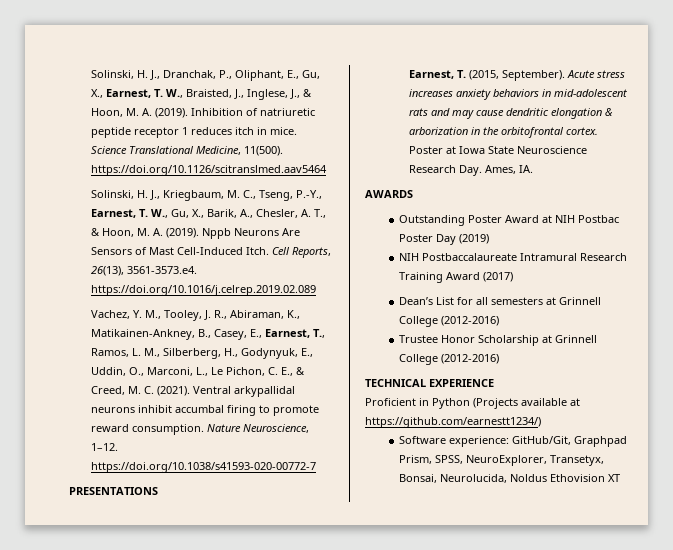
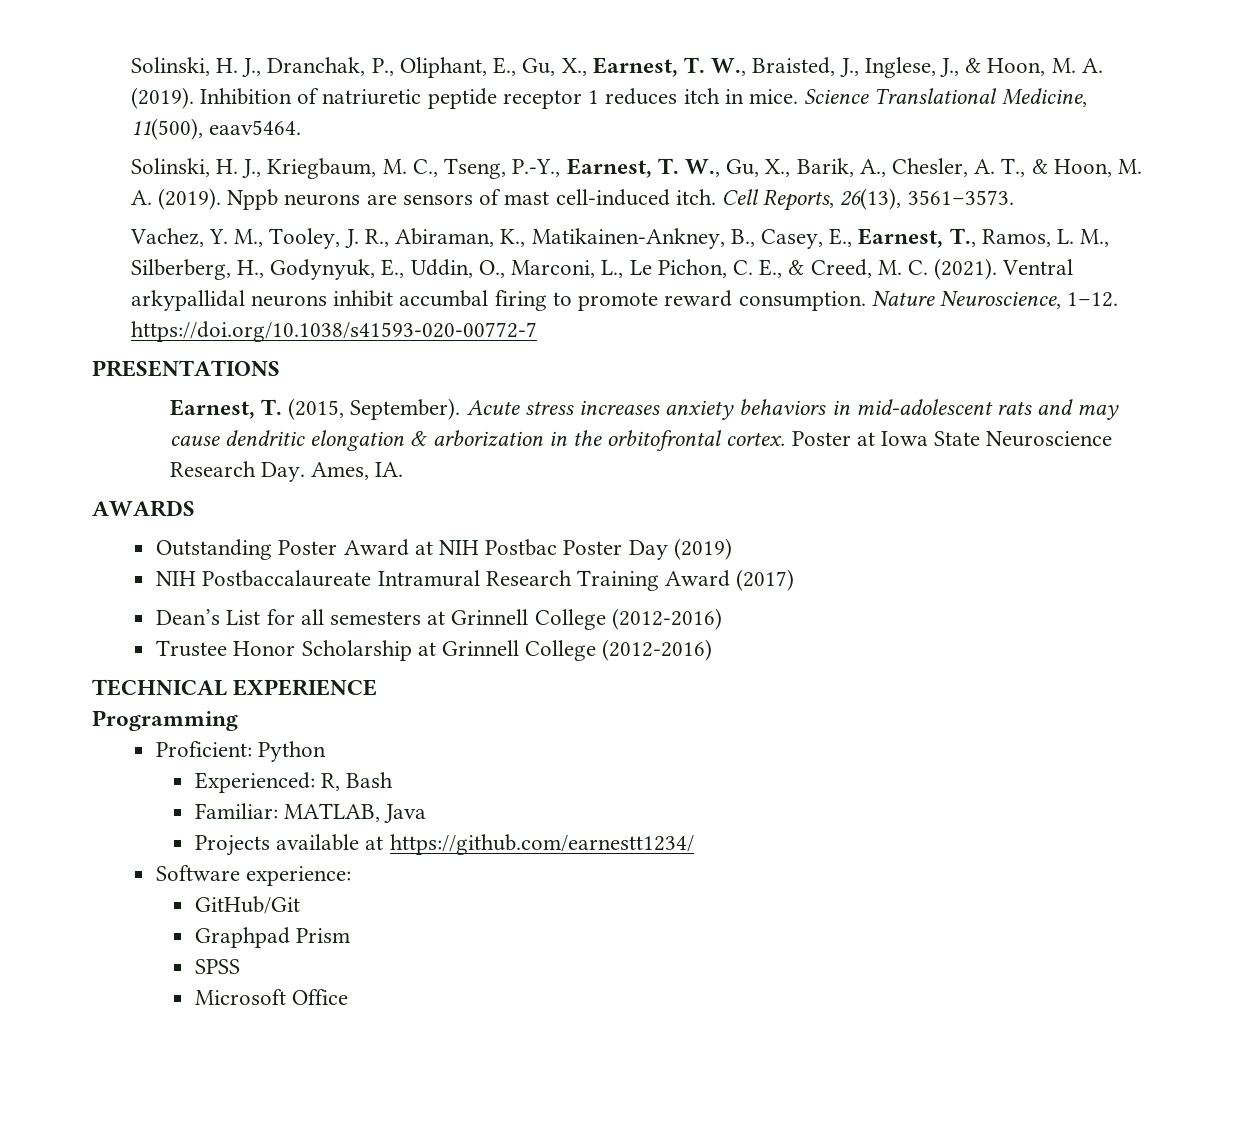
- Science Translational Medicine, 11(500). https://doi.org/10.1126/scitranslmed.aav5464
+ Science Translational Medicine, 11(500), eaav5464.
- Nppb Neurons Are Sensors of Mast Cell-Induced Itch.
+ Nppb neurons are sensors of mast cell-induced itch.
- Cell Reports, 26(13), 3561-3573.e4. https://doi.org/10.1016/j.celrep.2019.02.089
+ Cell Reports, 26(13), 3561–3573.
- Proficient in Python (Projects available at https://github.com/earnestt1234/)
+ Programming
+ Proficient: Python
+ Experienced: R, Bash
+ Familiar: MATLAB, Java
+ Projects available at https://github.com/earnestt1234/
- Software experience: GitHub/Git, Graphpad Prism, SPSS, NeuroExplorer, Transetyx, Bonsai, Neurolucida, Noldus Ethovision XT
+ Software experience:
+ GitHub/Git
+ Graphpad Prism
+ SPSS
+ Microsoft Office

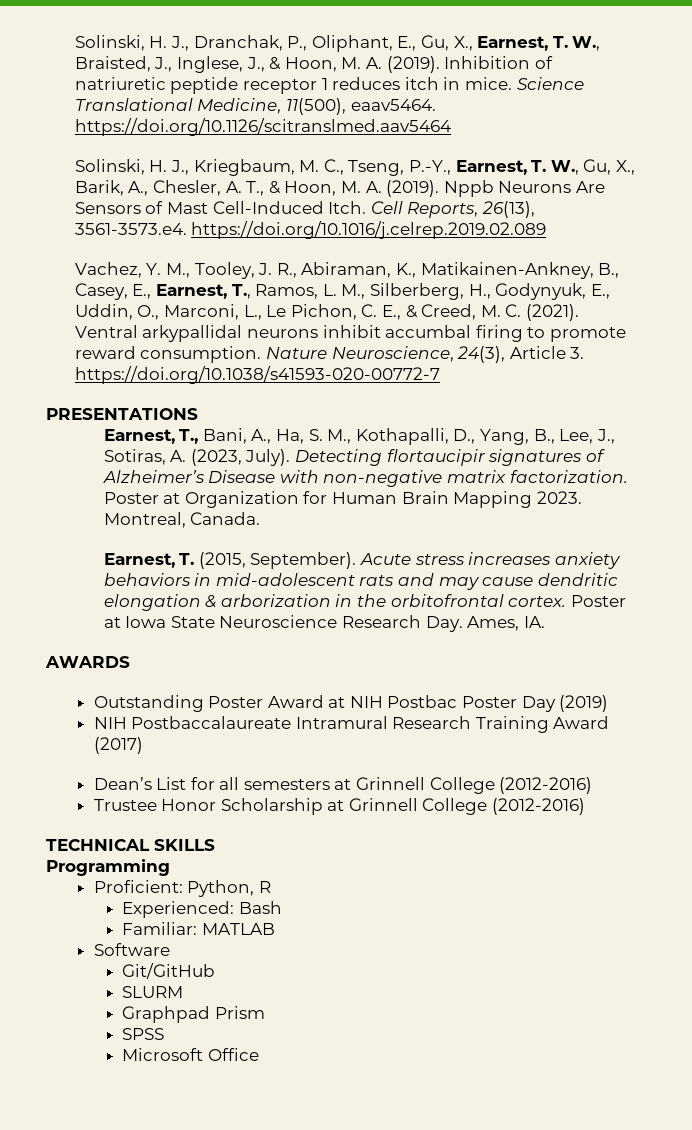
- Science Translational Medicine, 11(500), eaav5464.
+ Science Translational Medicine, 11(500), eaav5464. https://doi.org/10.1126/scitranslmed.aav5464
- Nppb neurons are sensors of mast cell-induced itch.
+ Nppb Neurons Are Sensors of Mast Cell-Induced Itch.
- Cell Reports, 26(13), 3561–3573.
+ Cell Reports, 26(13), 3561-3573.e4. https://doi.org/10.1016/j.celrep.2019.02.089
- Nature Neuroscience, 1–12. https://doi.org/10.1038/s41593-020-00772-7
+ Nature Neuroscience, 24(3), Article 3. https://doi.org/10.1038/s41593-020-00772-7
+ Earnest, T., Bani, A., Ha, S. M., Kothapalli, D., Yang, B., Lee, J., Sotiras, A. (2023, July). Detecting flortaucipir signatures of Alzheimer’s Disease with non-negative matrix factorization. Poster at Organization for Human Brain Mapping 2023. Montreal, Canada.
- TECHNICAL EXPERIENCE
+ TECHNICAL SKILLS
- Proficient: Python
+ Proficient: Python, R
- Experienced: R, Bash
+ Experienced: Bash
- Familiar: MATLAB, Java
- Projects available at https://github.com/earnestt1234/
+ Familiar: MATLAB
- Software experience:
- GitHub/Git
+ Software
+ Git/GitHub
+ SLURM

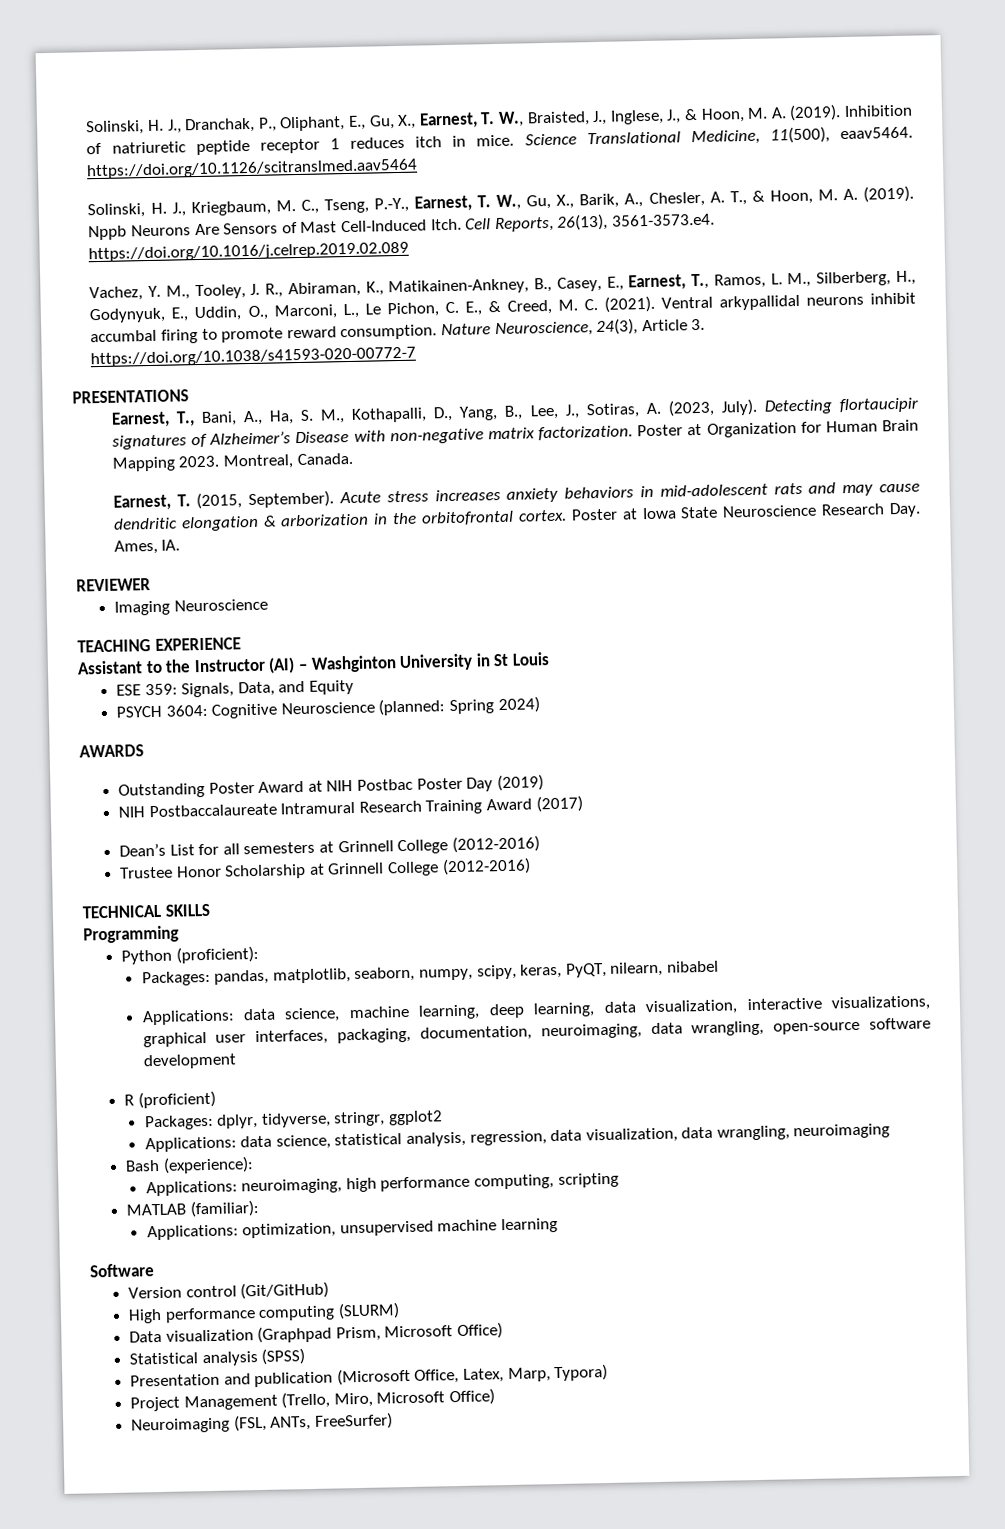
+ REVIEWER
+ Imaging Neuroscience
+ TEACHING EXPERIENCE
+ Assistant to the Instructor (AI) – Washginton University in St Louis
+ ESE 359: Signals, Data, and Equity
+ PSYCH 3604: Cognitive Neuroscience (planned: Spring 2024)
- Proficient: Python, R
- Experienced: Bash
- Familiar: MATLAB
+ Python (proficient):
+ Packages: pandas, matplotlib, seaborn, numpy, scipy, keras, PyQT, nilearn, nibabel
+ Applications: data science, machine learning, deep learning, data visualization, interactive visualizations, graphical user interfaces, packaging, documentation, neuroimaging, data wrangling, open-source software development
+ R (proficient)
+ Packages: dplyr, tidyverse, stringr, ggplot2
+ Applications: data science, statistical analysis, regression, data visualization, data wrangling, neuroimaging
+ Bash (experience):
+ Applications: neuroimaging, high performance computing, scripting
+ MATLAB (familiar):
+ Applications: optimization, unsupervised machine learning
  Software
- Git/GitHub
- SLURM
- Graphpad Prism
- SPSS
- Microsoft Office
+ Version control (Git/GitHub)
+ High performance computing (SLURM)
+ Data visualization (Graphpad Prism, Microsoft Office)
+ Statistical analysis (SPSS)
+ Presentation and publication (Microsoft Office, Latex, Marp, Typora)
+ Project Management (Trello, Miro, Microsoft Office)
+ Neuroimaging (FSL, ANTs, FreeSurfer)

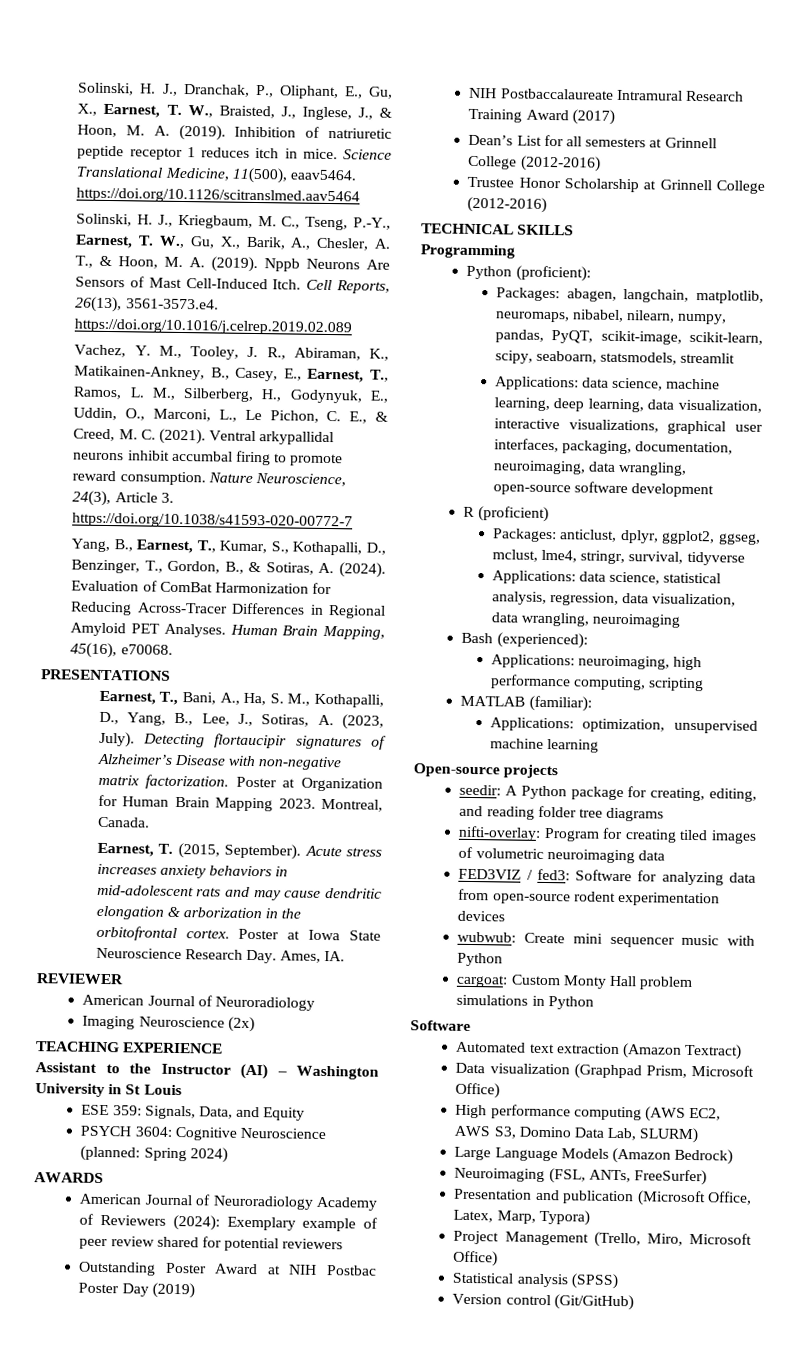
+ Yang, B., Earnest, T., Kumar, S., Kothapalli, D., Benzinger, T., Gordon, B., & Sotiras, A. (2024). Evaluation of ComBat Harmonization for Reducing Across-Tracer Differences in Regional Amyloid PET Analyses. Human Brain Mapping, 45(16), e70068.
  REVIEWER
+ American Journal of Neuroradiology
- Imaging Neuroscience
+ Imaging Neuroscience (2x)
- Assistant to the Instructor (AI) – Washginton University in St Louis
+ Assistant to the Instructor (AI) – Washington University in St Louis
+ American Journal of Neuroradiology Academy of Reviewers (2024): Exemplary example of peer review shared for potential reviewers
- Packages: pandas, matplotlib, seaborn, numpy, scipy, keras, PyQT, nilearn, nibabel
+ Packages: abagen, langchain, matplotlib, neuromaps, nibabel, nilearn, numpy, pandas, PyQT, scikit-image, scikit-learn, scipy, seaboarn, statsmodels, streamlit
- Packages: dplyr, tidyverse, stringr, ggplot2
+ Packages: anticlust, dplyr, ggplot2, ggseg, mclust, lme4, stringr, survival, tidyverse
- Bash (experience):
+ Bash (experienced):
+ Open-source projects
+ seedir: A Python package for creating, editing, and reading folder tree diagrams
+ nifti-overlay: Program for creating tiled images of volumetric neuroimaging data
+ FED3VIZ / fed3: Software for analyzing data from open-source rodent experimentation devices
+ wubwub: Create mini sequencer music with Python
+ cargoat: Custom Monty Hall problem simulations in Python
  Software
- Version control (Git/GitHub)
- High performance computing (SLURM)
+ Automated text extraction (Amazon Textract)
- Statistical analysis (SPSS)
+ High performance computing (AWS EC2, AWS S3, Domino Data Lab, SLURM)
+ Large Language Models (Amazon Bedrock)
+ Neuroimaging (FSL, ANTs, FreeSurfer)
- Neuroimaging (FSL, ANTs, FreeSurfer)
+ Statistical analysis (SPSS)
+ Version control (Git/GitHub)

